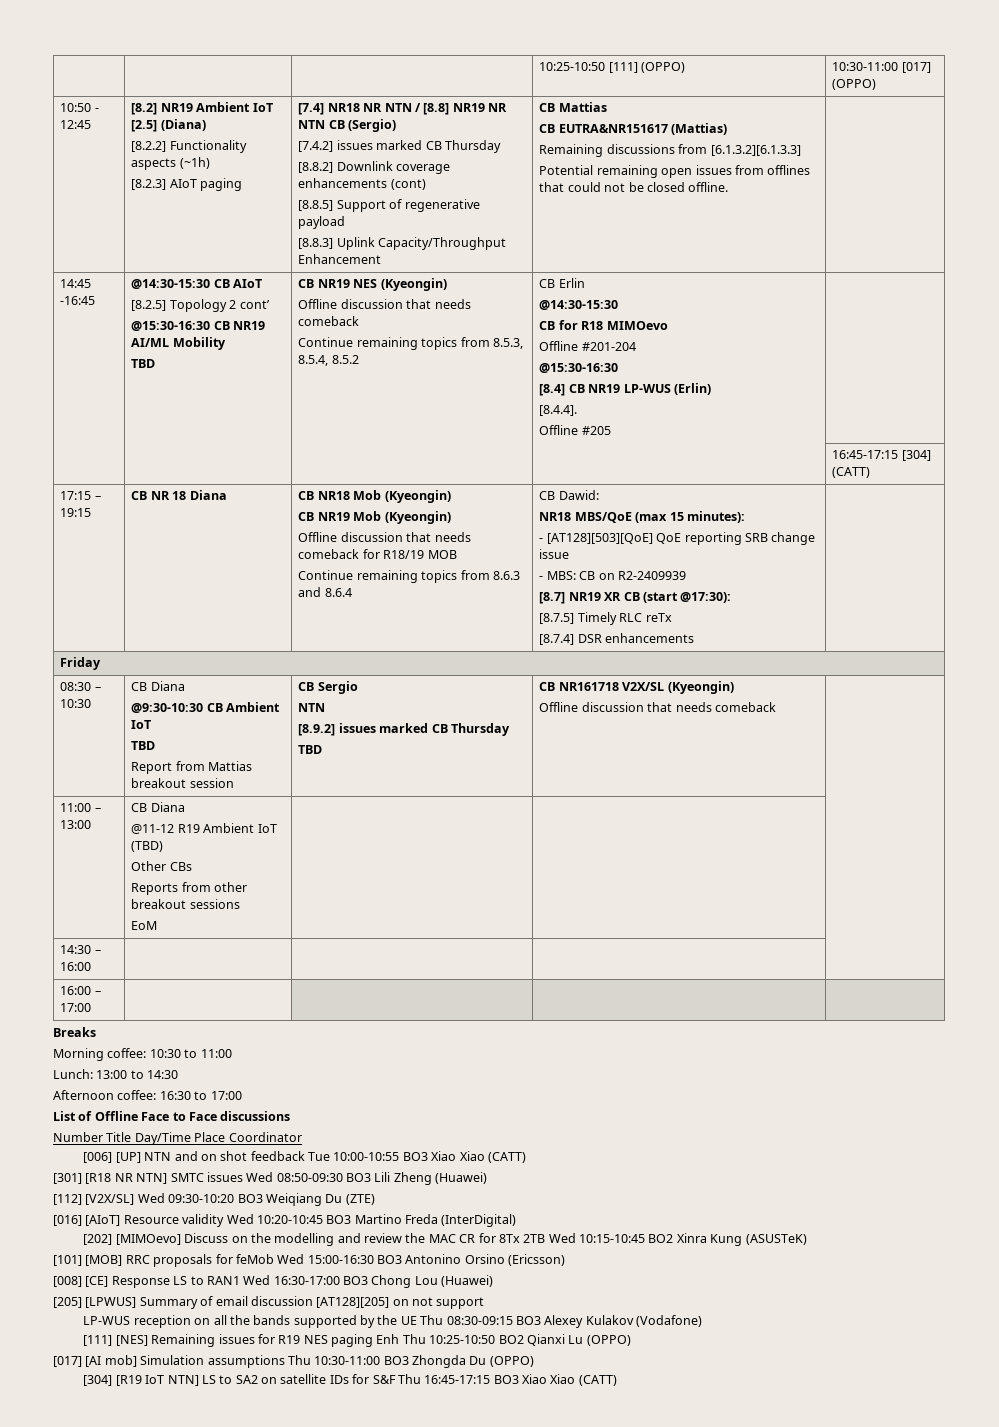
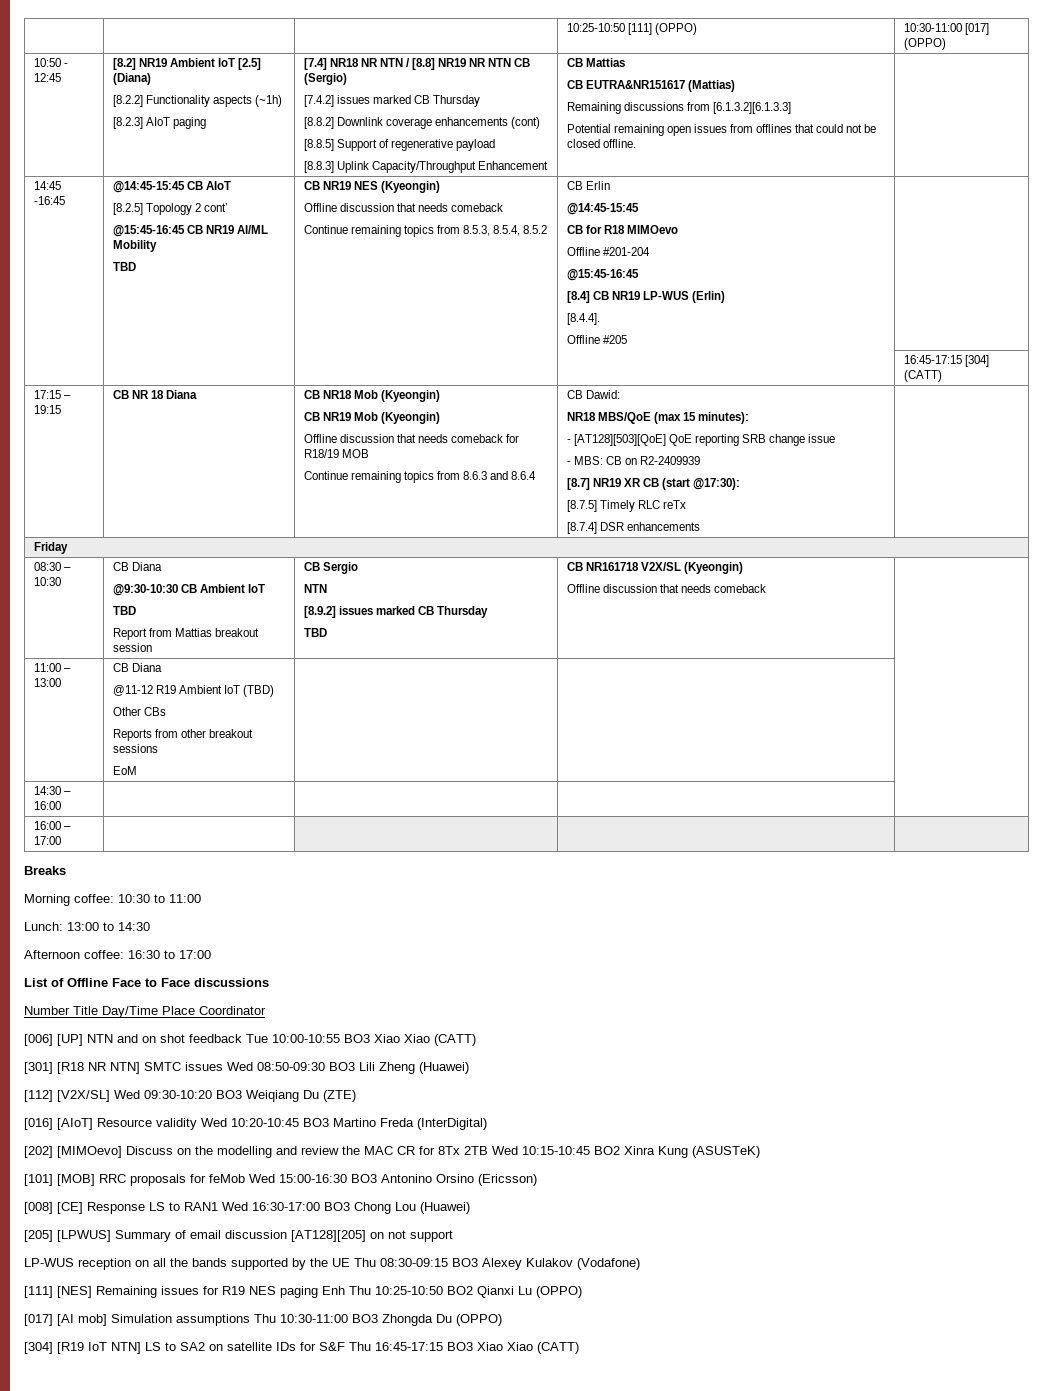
- @14:30-15:30 CB AIoT
+ @14:45-15:45 CB AIoT
- @15:30-16:30 CB NR19 AI/ML Mobility
+ @15:45-16:45 CB NR19 AI/ML Mobility
  CB Erlin
- @14:30-15:30
+ @14:45-15:45
  Offline #201-204
- @15:30-16:30
+ @15:45-16:45

